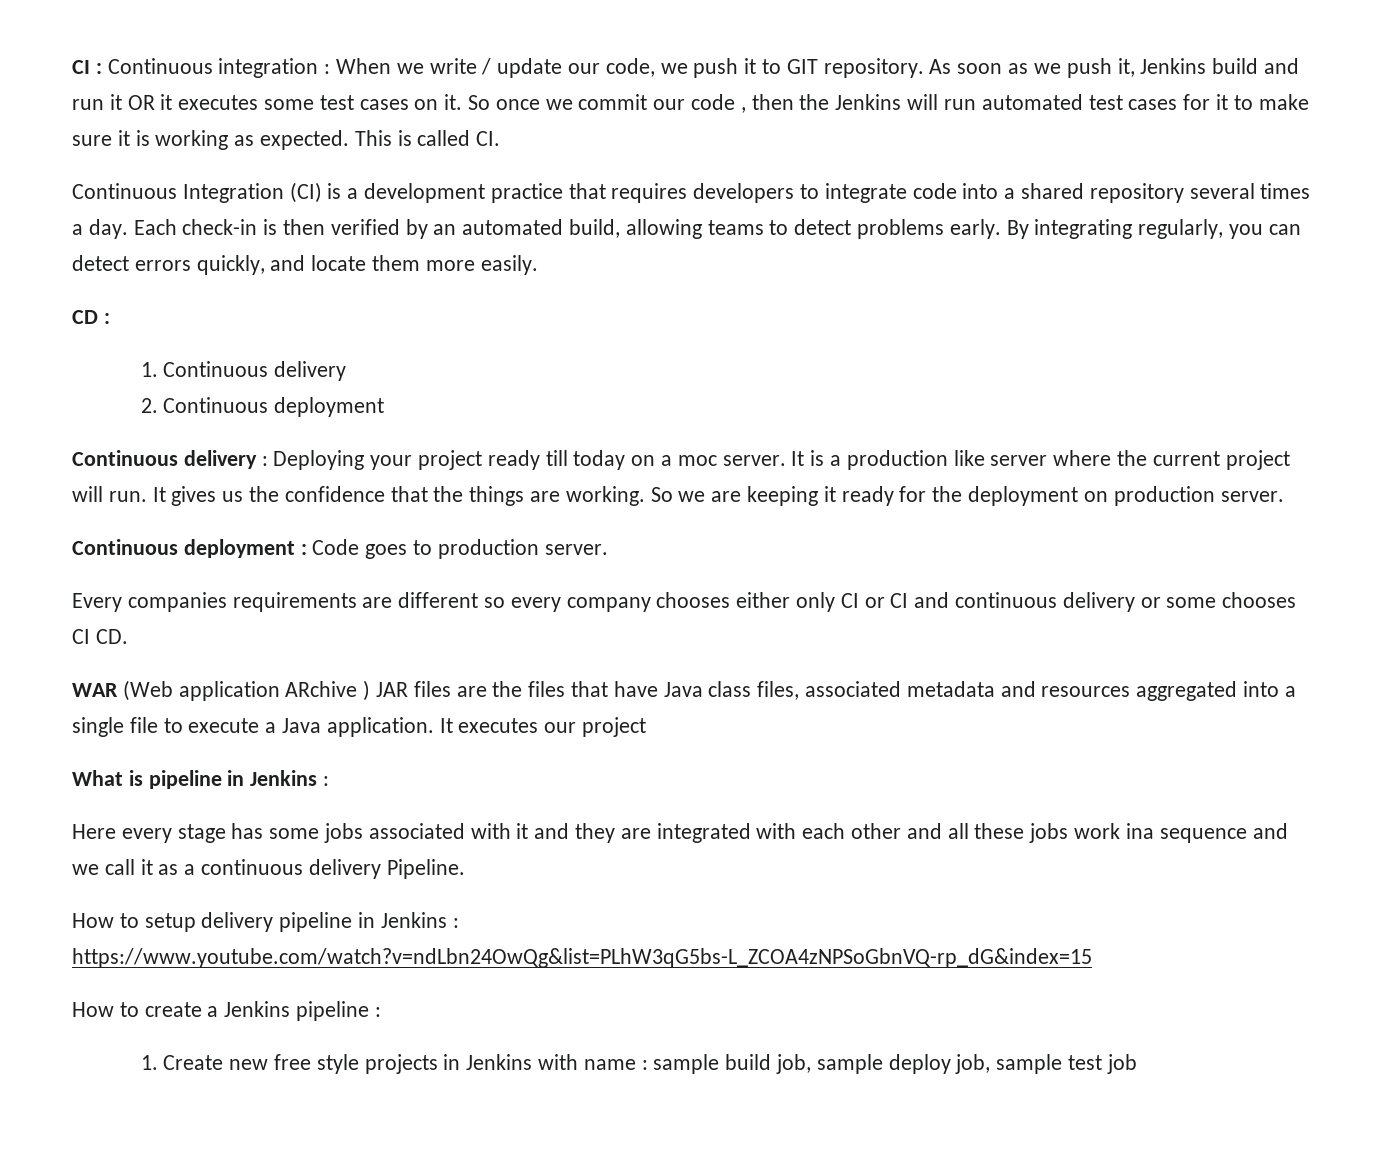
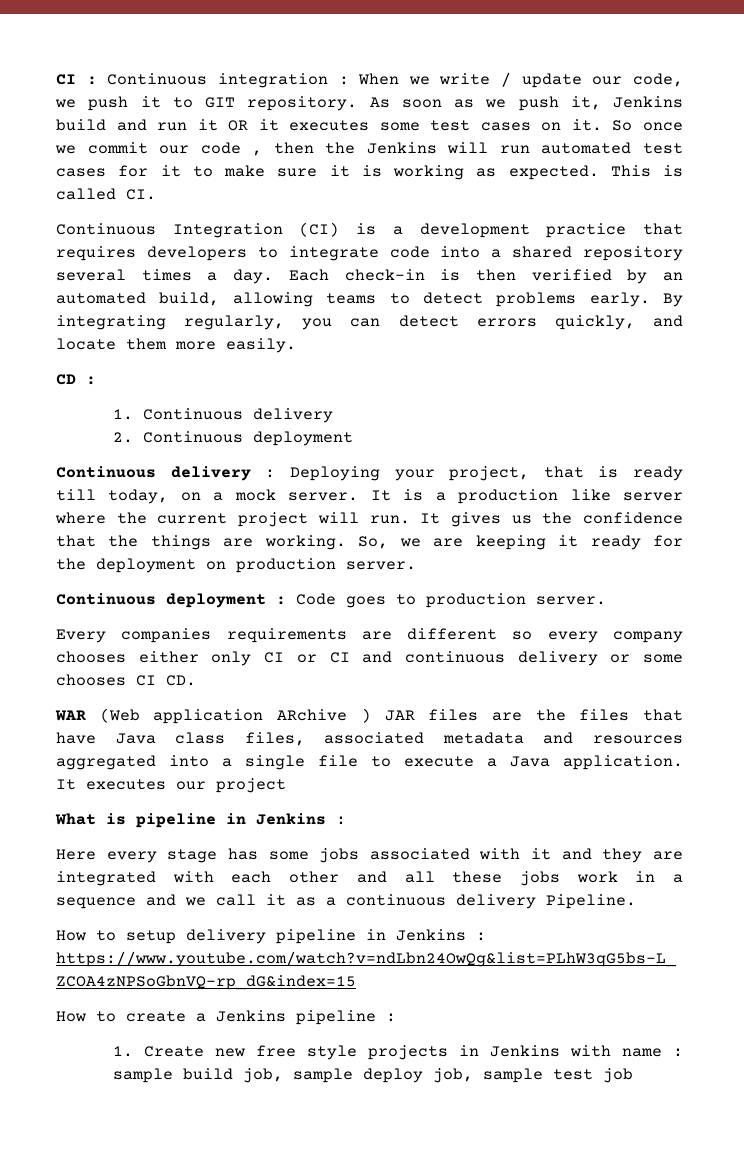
- Continuous delivery : Deploying your project ready till today on a moc server.
+ Continuous delivery : Deploying your project, that is ready till today, on a mock server.
- So we are keeping it ready for the deployment on production server.
+ So, we are keeping it ready for the deployment on production server.
- Here every stage has some jobs associated with it and they are integrated with each other and all these jobs work ina sequence and we call it as a continuous delivery Pipeline.
+ Here every stage has some jobs associated with it and they are integrated with each other and all these jobs work in a sequence and we call it as a continuous delivery Pipeline.

